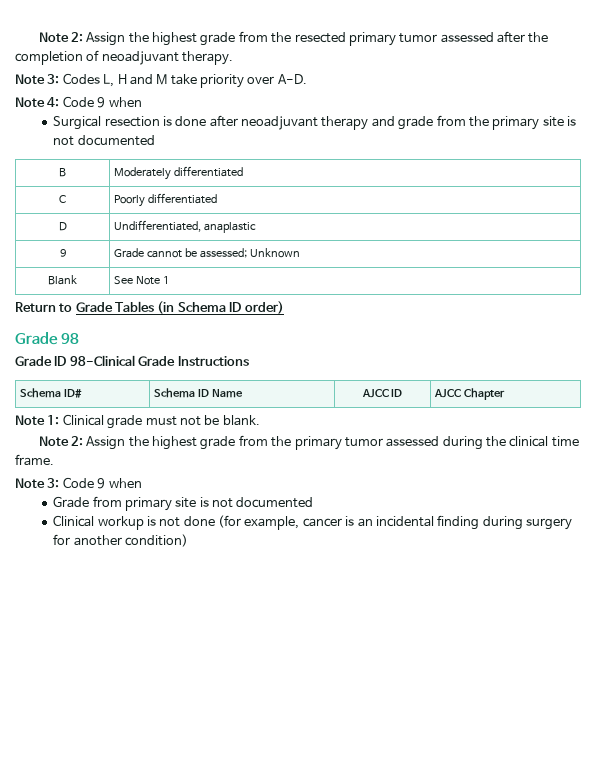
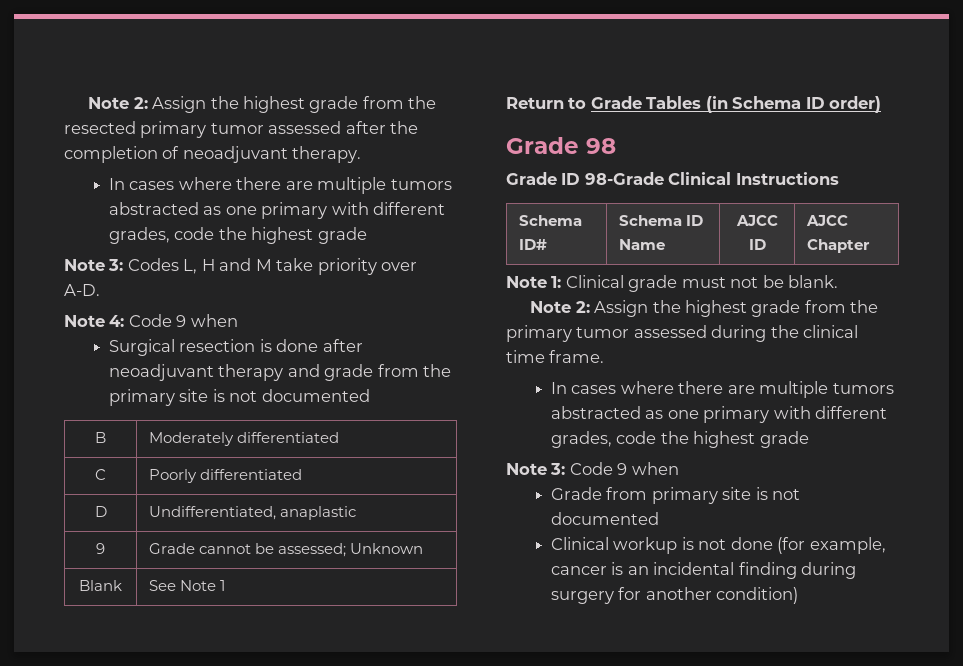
  Note 2: Assign the highest grade from the resected primary tumor assessed after the completion of neoadjuvant therapy.
+ In cases where there are multiple tumors abstracted as one primary with different grades, code the highest grade
- Grade ID 98-Clinical Grade Instructions
+ Grade ID 98-Grade Clinical Instructions
  Note 2: Assign the highest grade from the primary tumor assessed during the clinical time frame.
+ In cases where there are multiple tumors abstracted as one primary with different grades, code the highest grade

